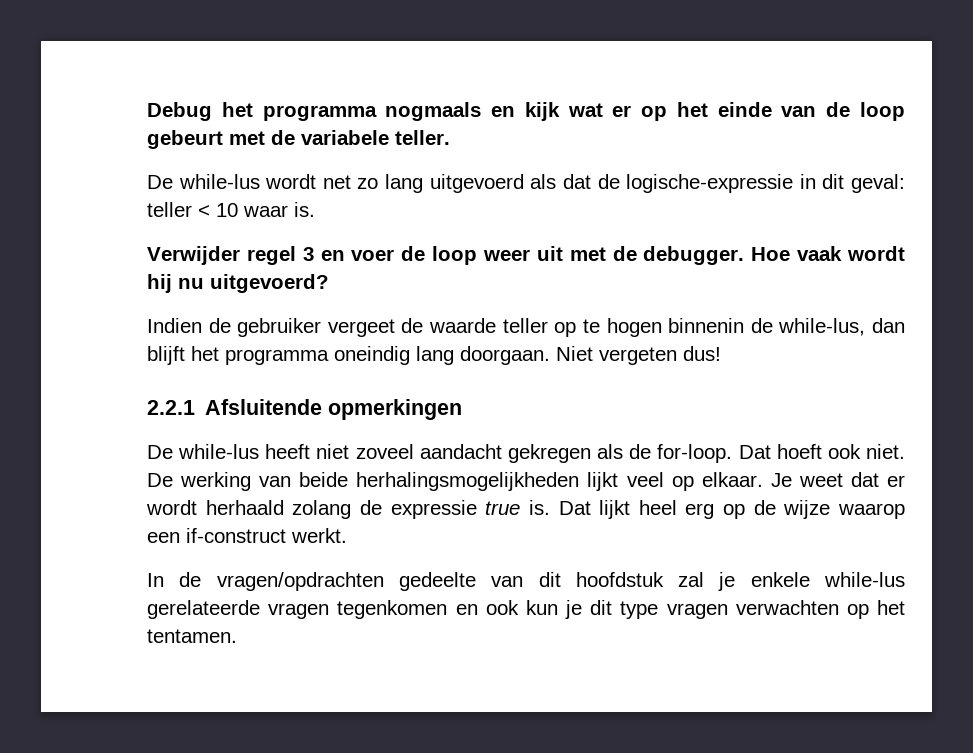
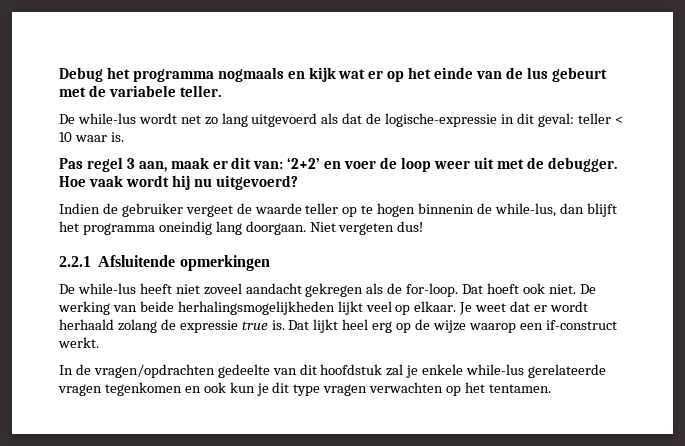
- Debug het programma nogmaals en kijk wat er op het einde van de loop gebeurt met de variabele teller.
+ Debug het programma nogmaals en kijk wat er op het einde van de lus gebeurt met de variabele teller.
- Verwijder regel 3 en voer de loop weer uit met de debugger.
+ Pas regel 3 aan, maak er dit van: ‘2+2’ en voer de loop weer uit met de debugger.

